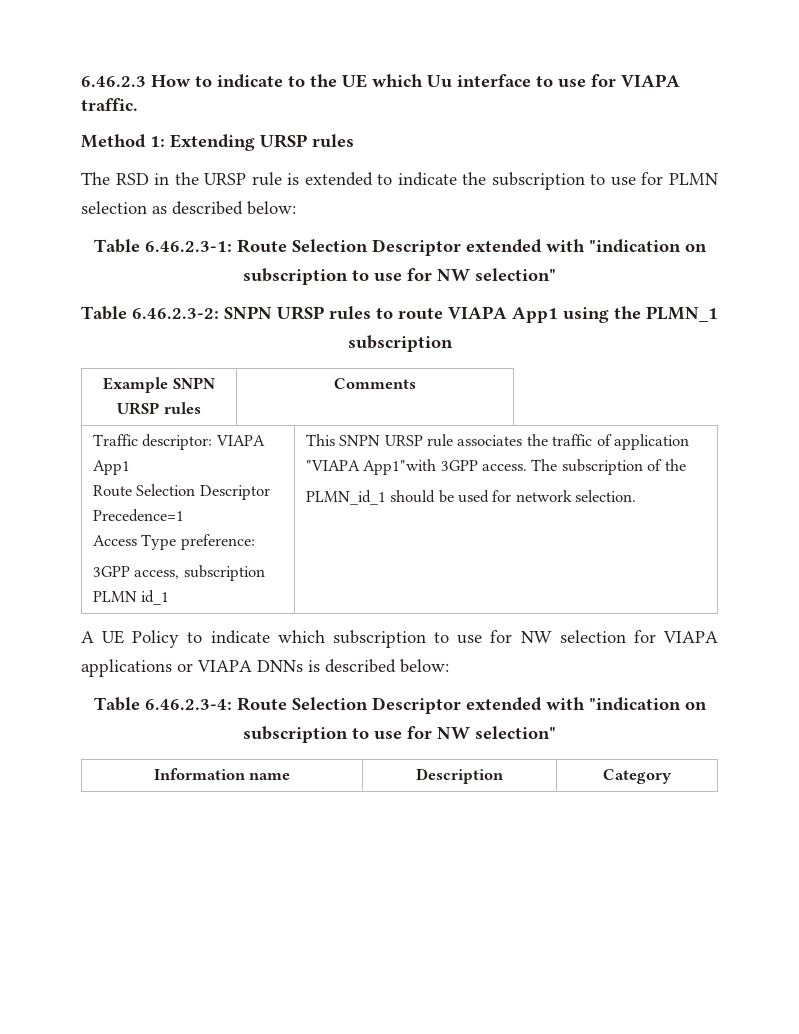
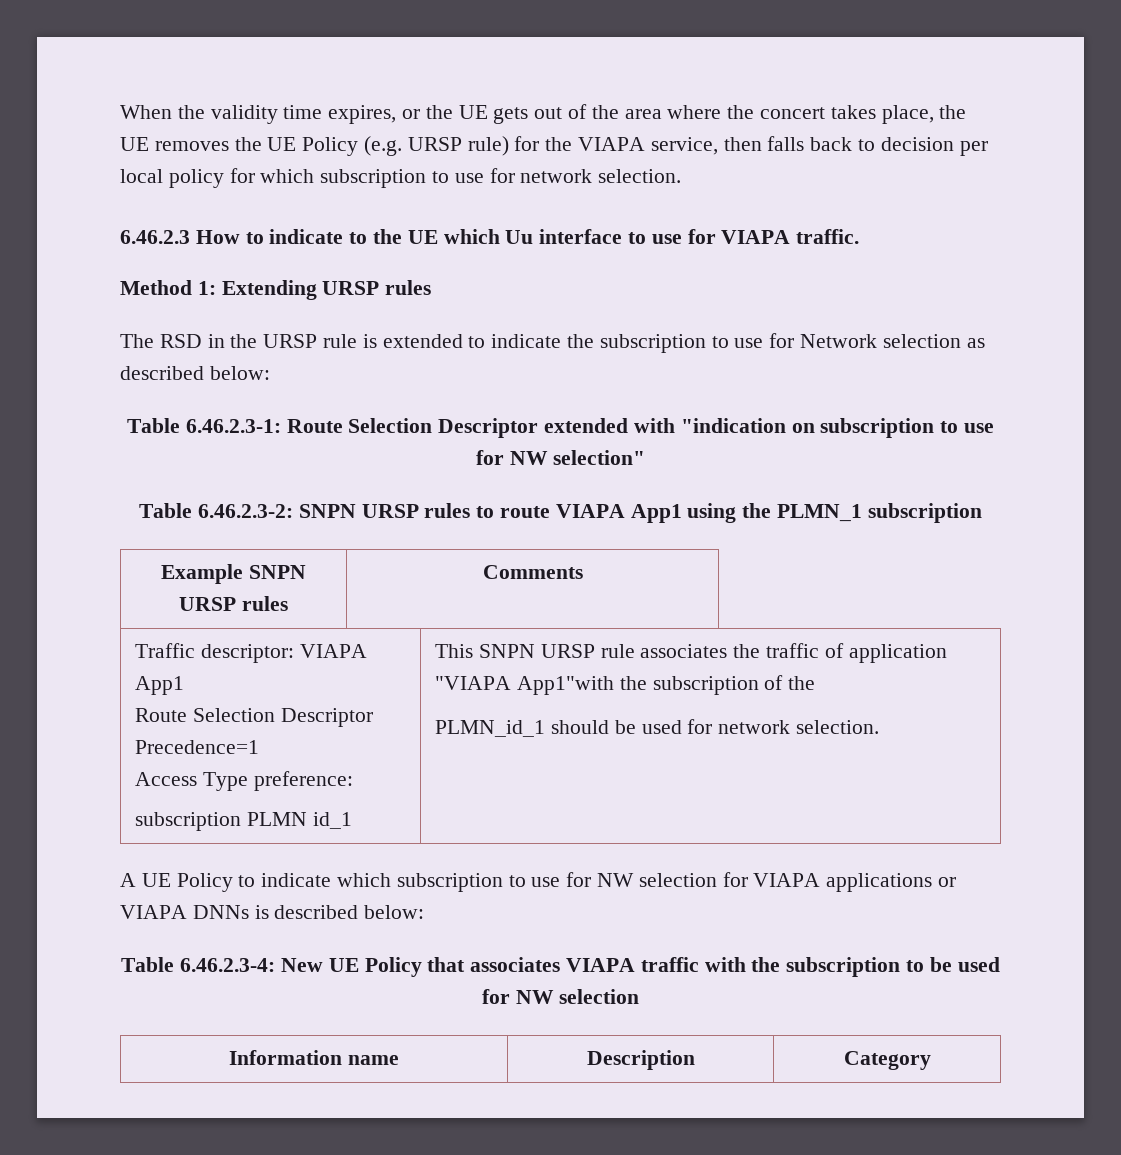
+ When the validity time expires, or the UE gets out of the area where the concert takes place, the UE removes the UE Policy (e.g. URSP rule) for the VIAPA service, then falls back to decision per local policy for which subscription to use for network selection.
- The RSD in the URSP rule is extended to indicate the subscription to use for PLMN selection as described below:
+ The RSD in the URSP rule is extended to indicate the subscription to use for Network selection as described below:
  Traffic descriptor: VIAPA App1
  Route Selection Descriptor Precedence=1
  Access Type preference:
- 3GPP access, subscription PLMN id_1 | This SNPN URSP rule associates the traffic of application "VIAPA App1"with 3GPP access. The subscription of the
+ subscription PLMN id_1 | This SNPN URSP rule associates the traffic of application "VIAPA App1"with the subscription of the
- Table 6.46.2.3-4: Route Selection Descriptor extended with "indication on subscription to use for NW selection"
+ Table 6.46.2.3-4: New UE Policy that associates VIAPA traffic with the subscription to be used for NW selection

